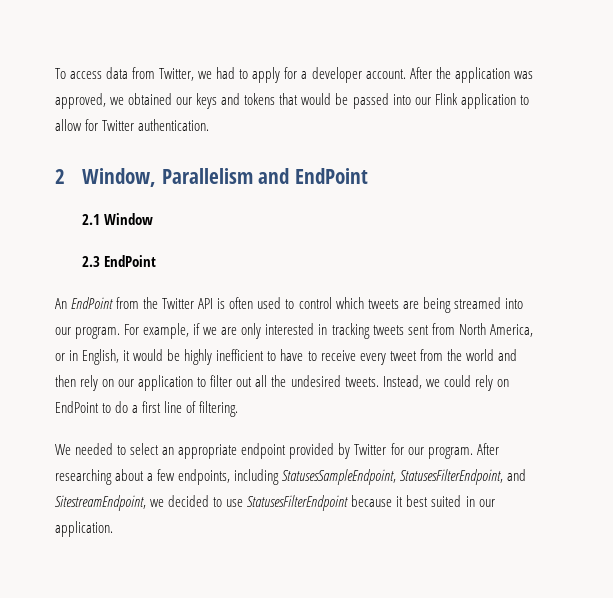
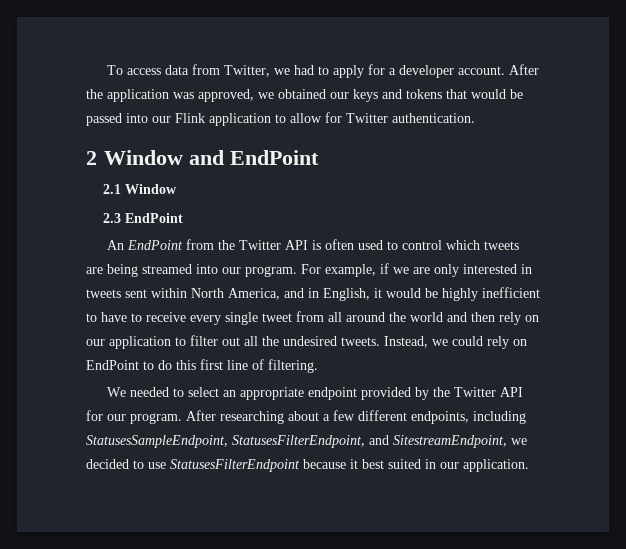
- 2 Window, Parallelism and EndPoint
+ 2 Window and EndPoint
- For example, if we are only interested in tracking tweets sent from North America, or in English, it would be highly inefficient to have to receive every tweet from the world and then rely on our application to filter out all the undesired tweets.
+ For example, if we are only interested in tweets sent within North America, and in English, it would be highly inefficient to have to receive every single tweet from all around the world and then rely on our application to filter out all the undesired tweets.
- Instead, we could rely on EndPoint to do a first line of filtering.
+ Instead, we could rely on EndPoint to do this first line of filtering.
- We needed to select an appropriate endpoint provided by Twitter for our program.
+ We needed to select an appropriate endpoint provided by the Twitter API for our program.
- After researching about a few endpoints, including StatusesSampleEndpoint, StatusesFilterEndpoint, and SitestreamEndpoint, we decided to use StatusesFilterEndpoint because it best suited in our application.
+ After researching about a few different endpoints, including StatusesSampleEndpoint, StatusesFilterEndpoint, and SitestreamEndpoint, we decided to use StatusesFilterEndpoint because it best suited in our application.

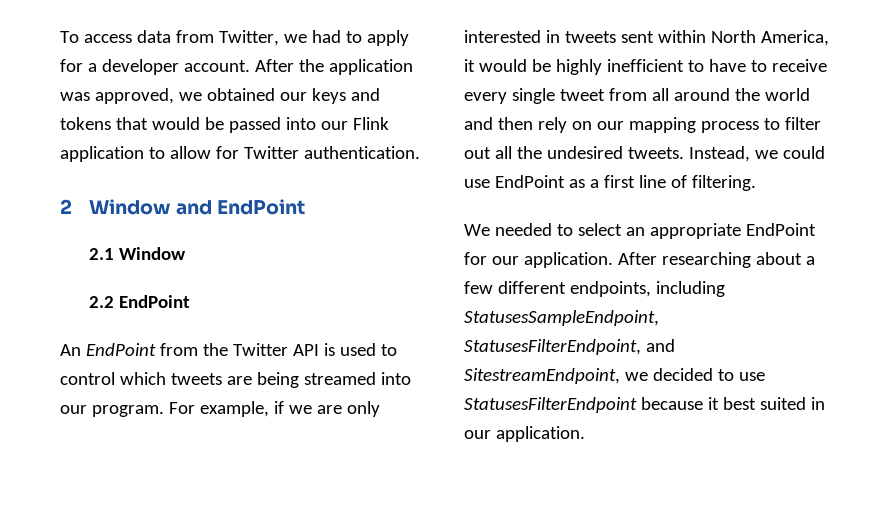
- 2.3 EndPoint
+ 2.2 EndPoint
- An EndPoint from the Twitter API is often used to control which tweets are being streamed into our program.
+ An EndPoint from the Twitter API is used to control which tweets are being streamed into our program.
- For example, if we are only interested in tweets sent within North America, and in English, it would be highly inefficient to have to receive every single tweet from all around the world and then rely on our application to filter out all the undesired tweets.
+ For example, if we are only interested in tweets sent within North America, it would be highly inefficient to have to receive every single tweet from all around the world and then rely on our mapping process to filter out all the undesired tweets.
- Instead, we could rely on EndPoint to do this first line of filtering.
+ Instead, we could use EndPoint as a first line of filtering.
- We needed to select an appropriate endpoint provided by the Twitter API for our program.
+ We needed to select an appropriate EndPoint for our application.

